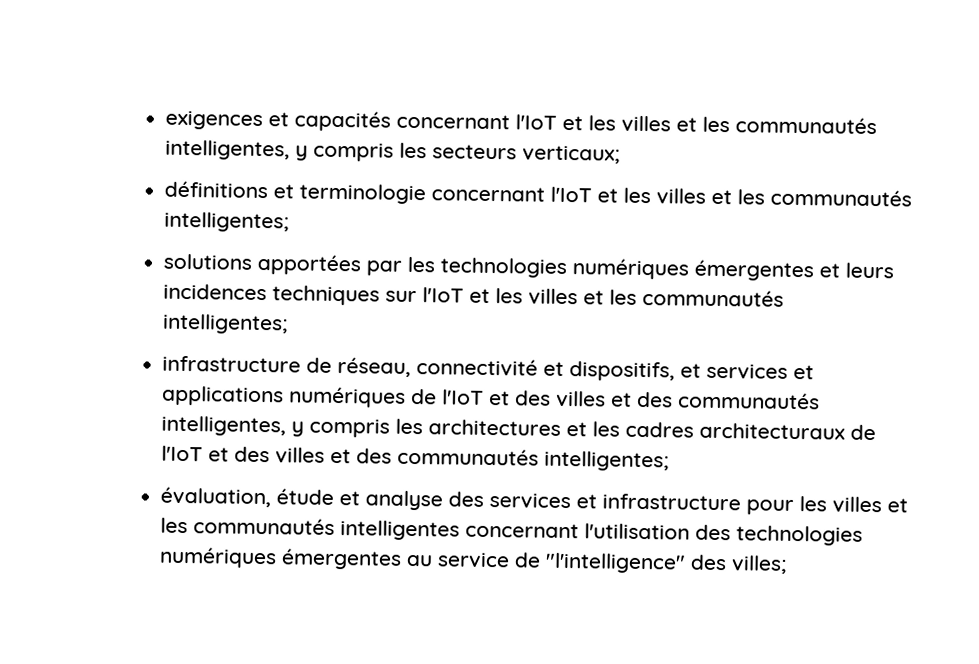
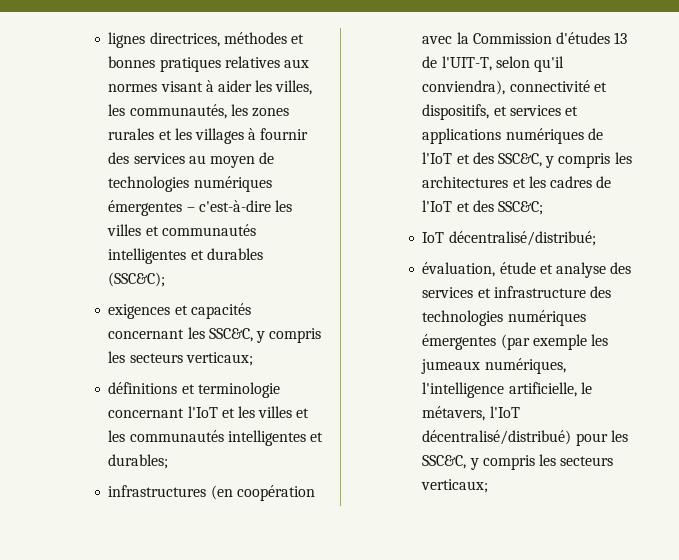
- exigences et capacités concernant l'IoT et les villes et les communautés intelligentes, y compris les secteurs verticaux;
+ lignes directrices, méthodes et bonnes pratiques relatives aux normes visant à aider les villes, les communautés, les zones rurales et les villages à fournir des services au moyen de technologies numériques émergentes – c'est-à-dire les villes et communautés intelligentes et durables (SSC&C);
+ exigences et capacités concernant les SSC&C, y compris les secteurs verticaux;
- définitions et terminologie concernant l'IoT et les villes et les communautés intelligentes;
- solutions apportées par les technologies numériques émergentes et leurs incidences techniques sur l'IoT et les villes et les communautés intelligentes;
- infrastructure de réseau, connectivité et dispositifs, et services et applications numériques de l'IoT et des villes et des communautés intelligentes, y compris les architectures et les cadres architecturaux de l'IoT et des villes et des communautés intelligentes;
+ définitions et terminologie concernant l'IoT et les villes et les communautés intelligentes et durables;
+ infrastructures (en coopération avec la Commission d'études 13 de l'UIT-T, selon qu'il conviendra), connectivité et dispositifs, et services et applications numériques de l'IoT et des SSC&C, y compris les architectures et les cadres de l'IoT et des SSC&C;
+ IoT décentralisé/distribué;
- évaluation, étude et analyse des services et infrastructure pour les villes et les communautés intelligentes concernant l'utilisation des technologies numériques émergentes au service de "l'intelligence" des villes;
+ évaluation, étude et analyse des services et infrastructure des technologies numériques émergentes (par exemple les jumeaux numériques, l'intelligence artificielle, le métavers, l'IoT décentralisé/distribué) pour les SSC&C, y compris les secteurs verticaux;

